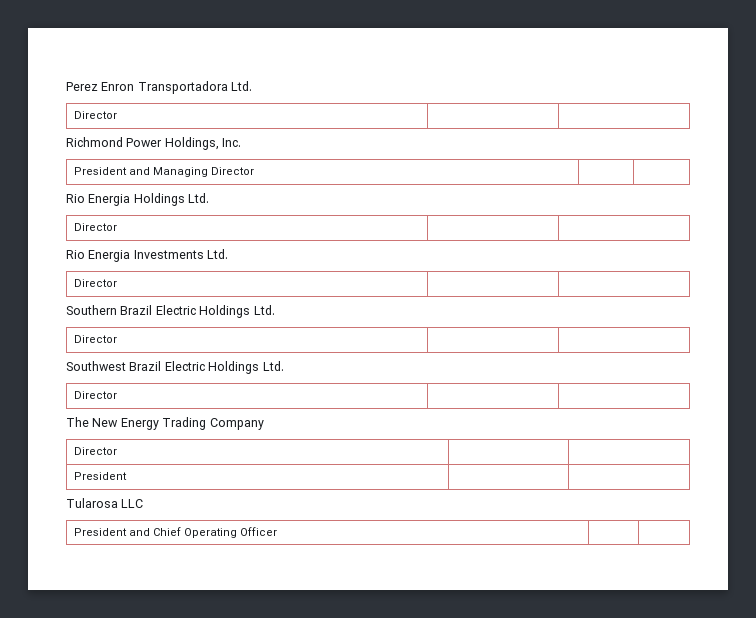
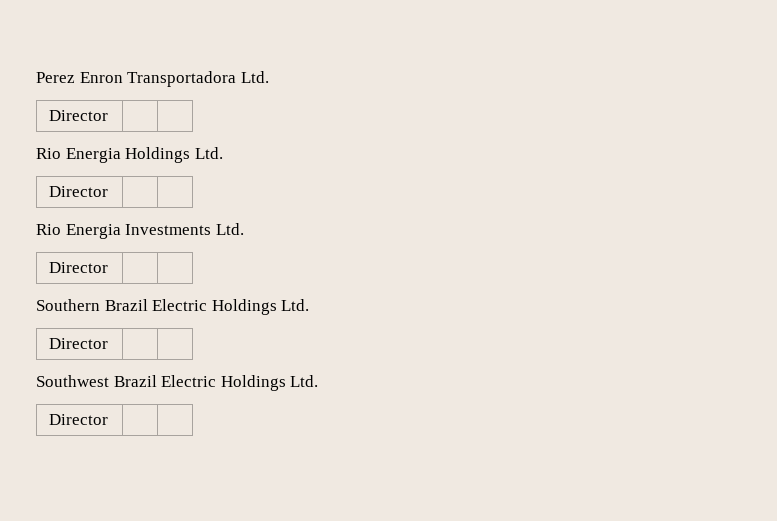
- Richmond Power Holdings, Inc.
- President and Managing Director | |
- The New Energy Trading Company
- Director | |
- President | |
- Tularosa LLC
- President and Chief Operating Officer | |

